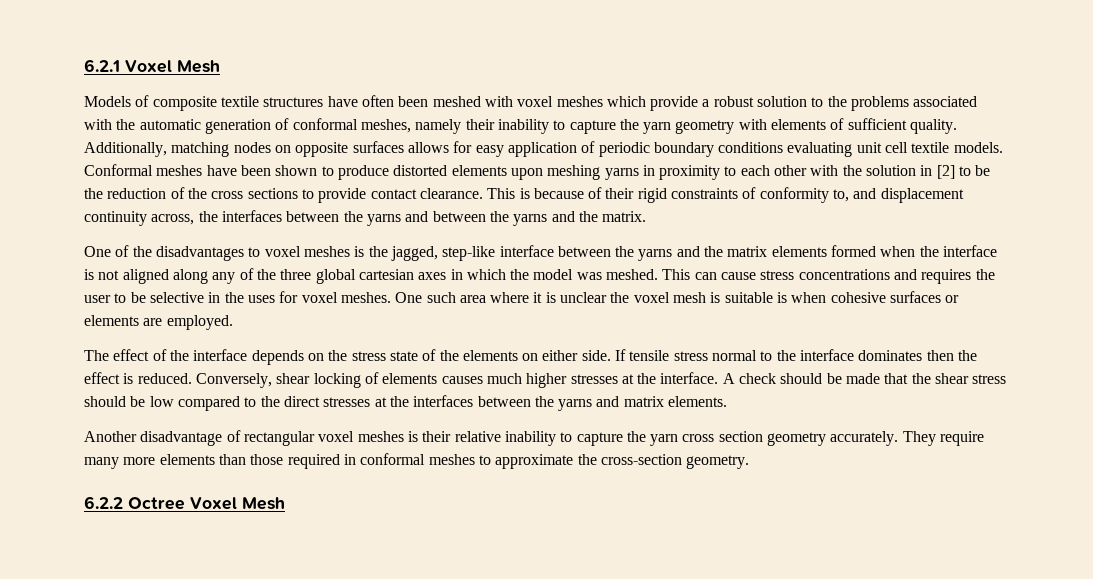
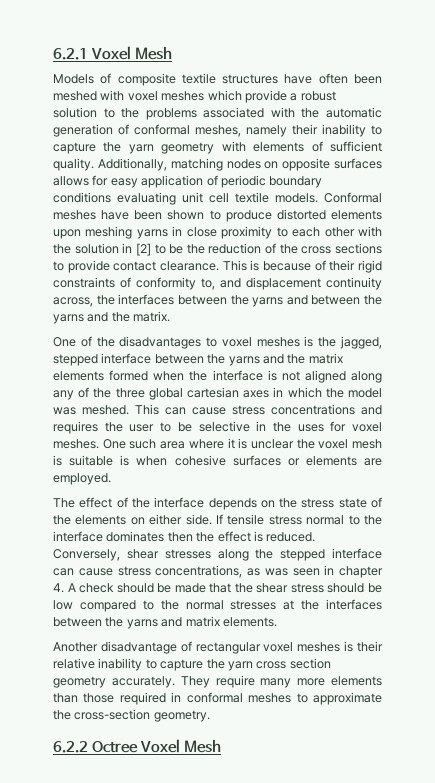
- Conformal meshes have been shown to produce distorted elements upon meshing yarns in proximity to each other with the solution in [2] to be the reduction of the cross sections to provide contact clearance.
+ Conformal meshes have been shown to produce distorted elements upon meshing yarns in close proximity to each other with the solution in [2] to be the reduction of the cross sections to provide contact clearance.
- One of the disadvantages to voxel meshes is the jagged, step-like interface between the yarns and the matrix elements formed when the interface is not aligned along any of the three global cartesian axes in which the model was meshed.
+ One of the disadvantages to voxel meshes is the jagged, stepped interface between the yarns and the matrix elements formed when the interface is not aligned along any of the three global cartesian axes in which the model was meshed.
- Conversely, shear locking of elements causes much higher stresses at the interface. A check should be made that the shear stress should be low compared to the direct stresses at the interfaces between the yarns and matrix elements.
+ Conversely, shear stresses along the stepped interface can cause stress concentrations, as was seen in chapter 4. A check should be made that the shear stress should be low compared to the normal stresses at the interfaces between the yarns and matrix elements.

